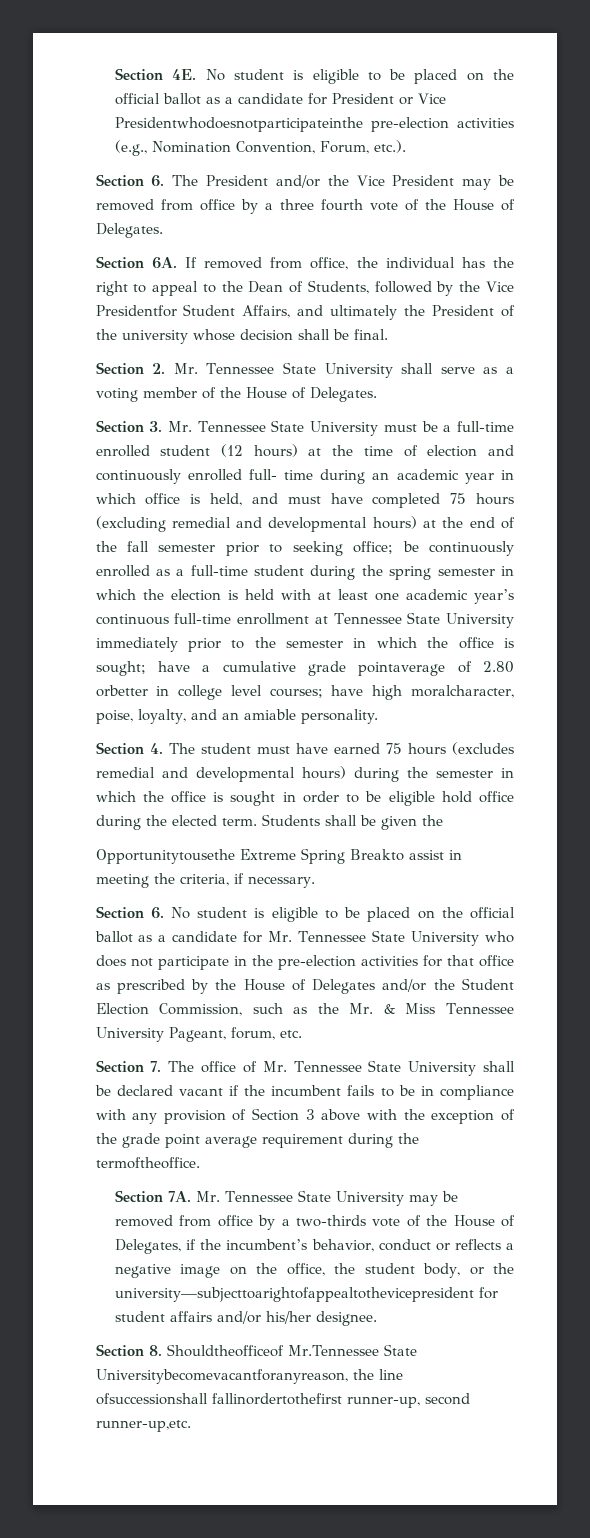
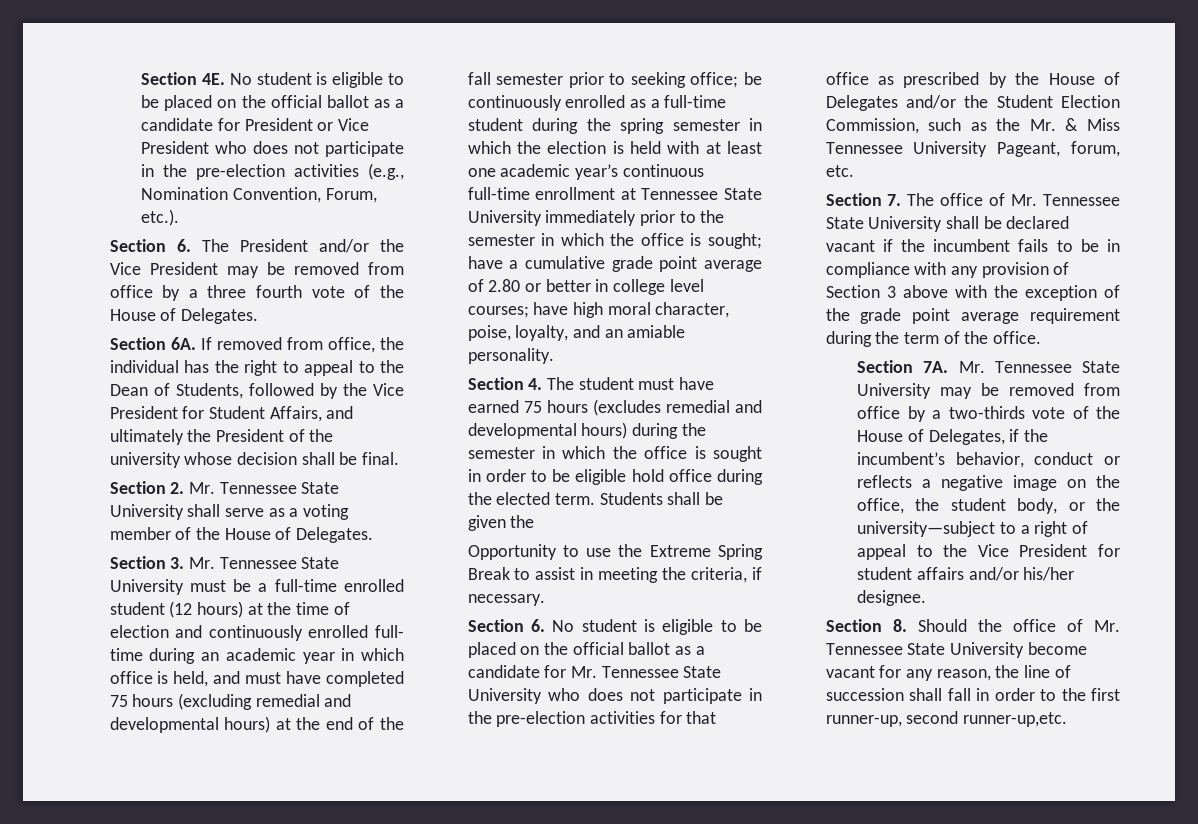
- No student is eligible to be placed on the official ballot as a candidate for President or Vice Presidentwhodoesnotparticipateinthe pre-election activities (e.g., Nomination Convention, Forum, etc.).
+ No student is eligible to be placed on the official ballot as a candidate for President or Vice President who does not participate in the pre-election activities (e.g., Nomination Convention, Forum, etc.).
- If removed from office, the individual has the right to appeal to the Dean of Students, followed by the Vice Presidentfor Student Affairs, and ultimately the President of the university whose decision shall be final.
+ If removed from office, the individual has the right to appeal to the Dean of Students, followed by the Vice President for Student Affairs, and ultimately the President of the university whose decision shall be final.
- have a cumulative grade pointaverage of 2.80 orbetter in college level courses;
+ have a cumulative grade point average of 2.80 or better in college level courses;
- have high moralcharacter, poise, loyalty, and an amiable personality.
+ have high moral character, poise, loyalty, and an amiable personality.
- Opportunitytousethe Extreme Spring Breakto assist in meeting the criteria, if necessary.
+ Opportunity to use the Extreme Spring Break to assist in meeting the criteria, if necessary.
- Section 7. The office of Mr. Tennessee State University shall be declared vacant if the incumbent fails to be in compliance with any provision of Section 3 above with the exception of the grade point average requirement during the termoftheoffice.
+ Section 7. The office of Mr. Tennessee State University shall be declared vacant if the incumbent fails to be in compliance with any provision of Section 3 above with the exception of the grade point average requirement during the term of the office.
- Mr. Tennessee State University may be removed from office by a two-thirds vote of the House of Delegates, if the incumbent’s behavior, conduct or reflects a negative image on the office, the student body, or the university—subjecttoarightofappealtothevicepresident for student affairs and/or his/her designee.
+ Mr. Tennessee State University may be removed from office by a two-thirds vote of the House of Delegates, if the incumbent’s behavior, conduct or reflects a negative image on the office, the student body, or the university—subject to a right of appeal to the Vice President for student affairs and/or his/her designee.
- Section 8. Shouldtheofficeof Mr.Tennessee State Universitybecomevacantforanyreason, the line ofsuccessionshall fallinordertothefirst runner-up, second runner-up,etc.
+ Section 8. Should the office of Mr. Tennessee State University become vacant for any reason, the line of succession shall fall in order to the first runner-up, second runner-up,etc.

